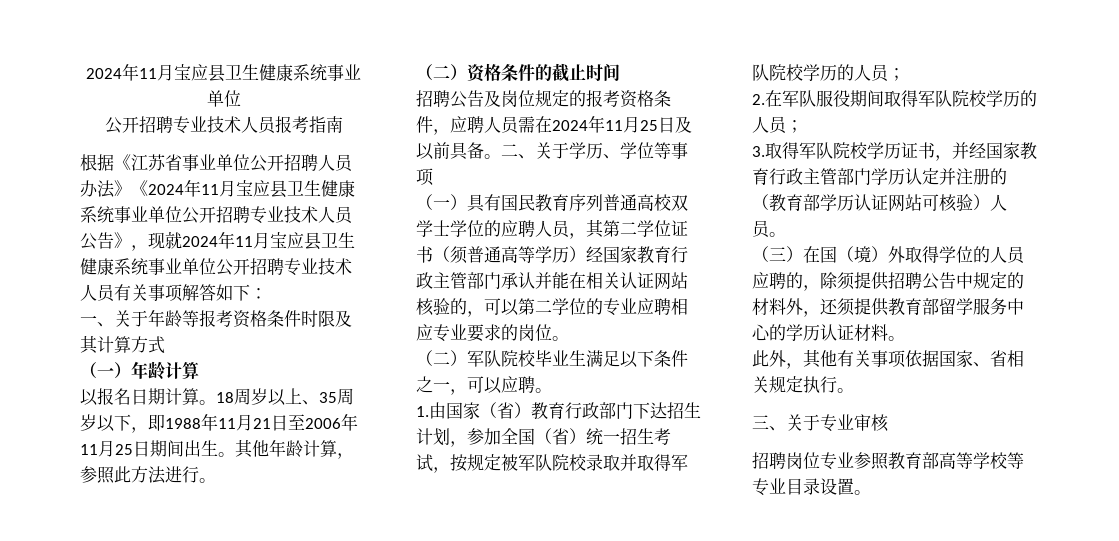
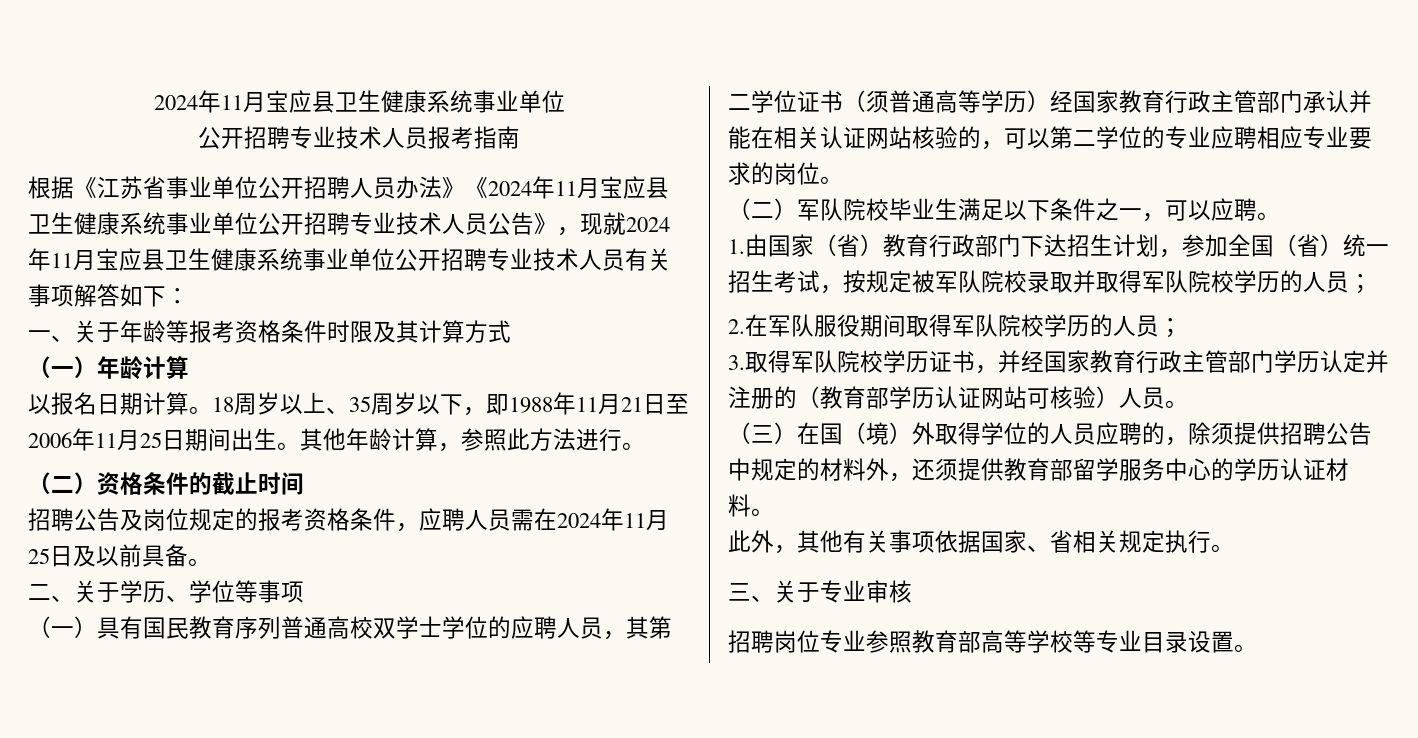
- 招聘公告及岗位规定的报考资格条件，应聘人员需在2024年11月25日及以前具备。二、关于学历、学位等事项
+ 招聘公告及岗位规定的报考资格条件，应聘人员需在2024年11月25日及以前具备。
+ 二、关于学历、学位等事项

